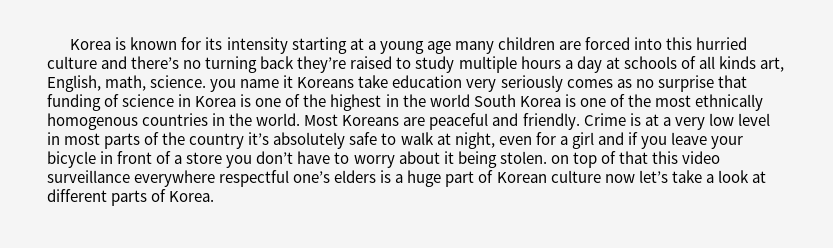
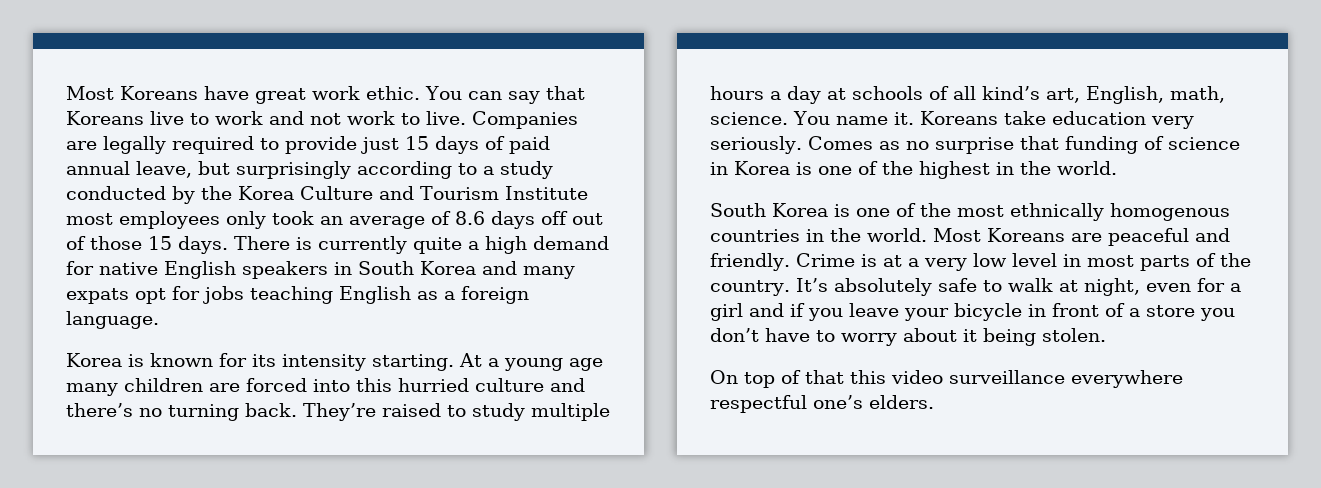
+ Most Koreans have great work ethic. You can say that Koreans live to work and not work to live. Companies are legally required to provide just 15 days of paid annual leave, but surprisingly according to a study conducted by the Korea Culture and Tourism Institute most employees only took an average of 8.6 days off out of those 15 days. There is currently quite a high demand for native English speakers in South Korea and many expats opt for jobs teaching English as a foreign language.
- Korea is known for its intensity starting at a young age many children are forced into this hurried culture and there’s no turning back they’re raised to study multiple hours a day at schools of all kinds art, English, math, science. you name it Koreans take education very seriously comes as no surprise that funding of science in Korea is one of the highest in the world South Korea is one of the most ethnically homogenous countries in the world.
+ Korea is known for its intensity starting. At a young age many children are forced into this hurried culture and there’s no turning back. They’re raised to study multiple hours a day at schools of all kind’s art, English, math, science. You name it. Koreans take education very seriously. Comes as no surprise that funding of science in Korea is one of the highest in the world.
+ South Korea is one of the most ethnically homogenous countries in the world.
- Crime is at a very low level in most parts of the country it’s absolutely safe to walk at night, even for a girl and if you leave your bicycle in front of a store you don’t have to worry about it being stolen. on top of that this video surveillance everywhere respectful one’s elders is a huge part of Korean culture now let’s take a look at different parts of Korea.
+ Crime is at a very low level in most parts of the country. It’s absolutely safe to walk at night, even for a girl and if you leave your bicycle in front of a store you don’t have to worry about it being stolen.
+ On top of that this video surveillance everywhere respectful one’s elders.

